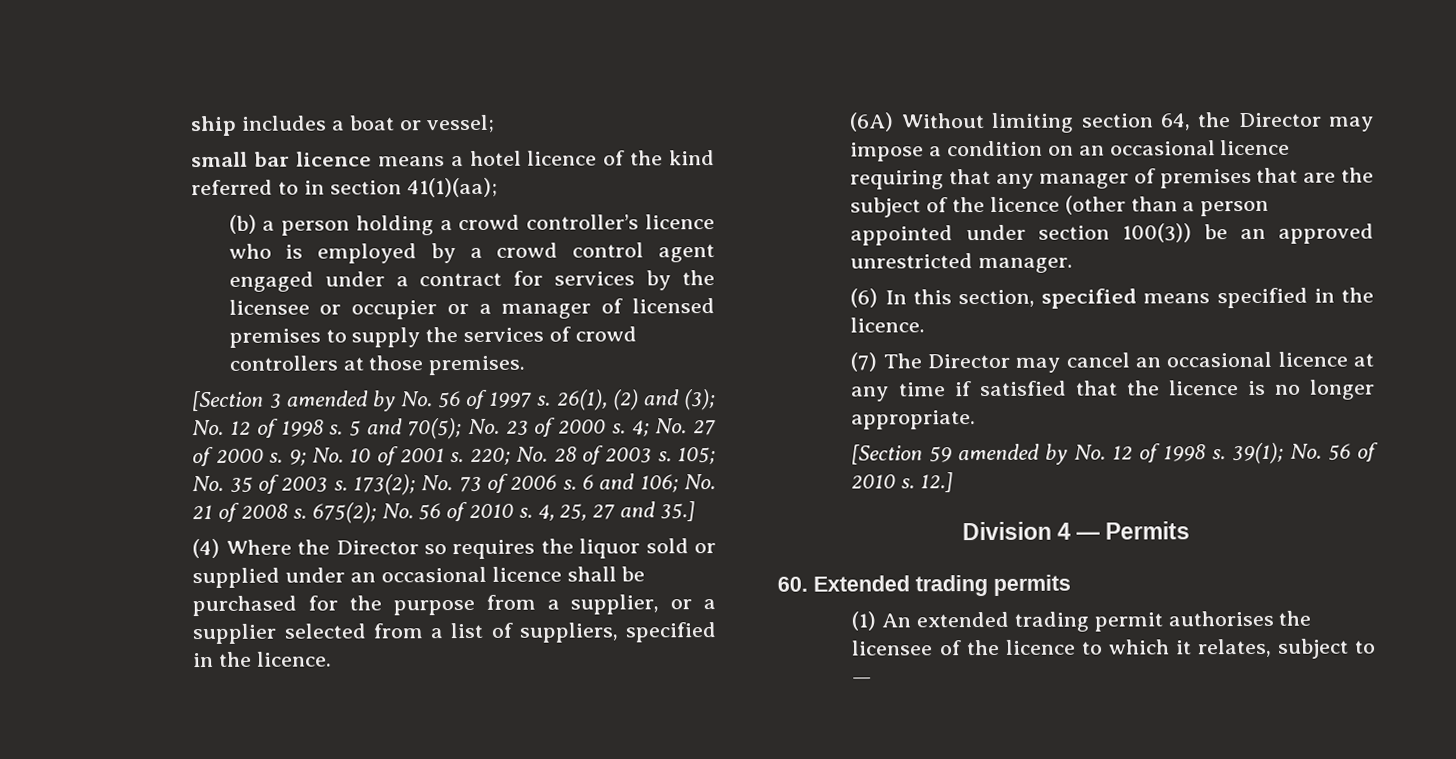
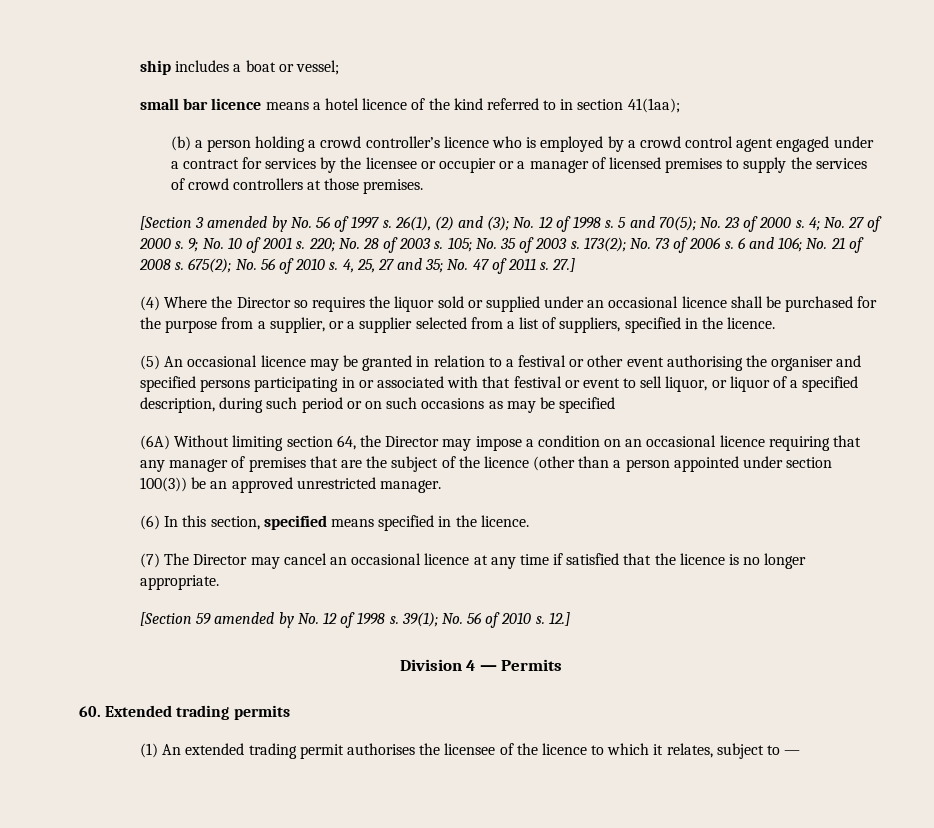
- small bar licence means a hotel licence of the kind referred to in section 41(1)(aa);
+ small bar licence means a hotel licence of the kind referred to in section 41(1aa);
- 4, 25, 27 and 35.]
+ 4, 25, 27 and 35; No. 47 of 2011 s. 27.]
+ (5) An occasional licence may be granted in relation to a festival or other event authorising the organiser and specified persons participating in or associated with that festival or event to sell liquor, or liquor of a specified description, during such period or on such occasions as may be specified

